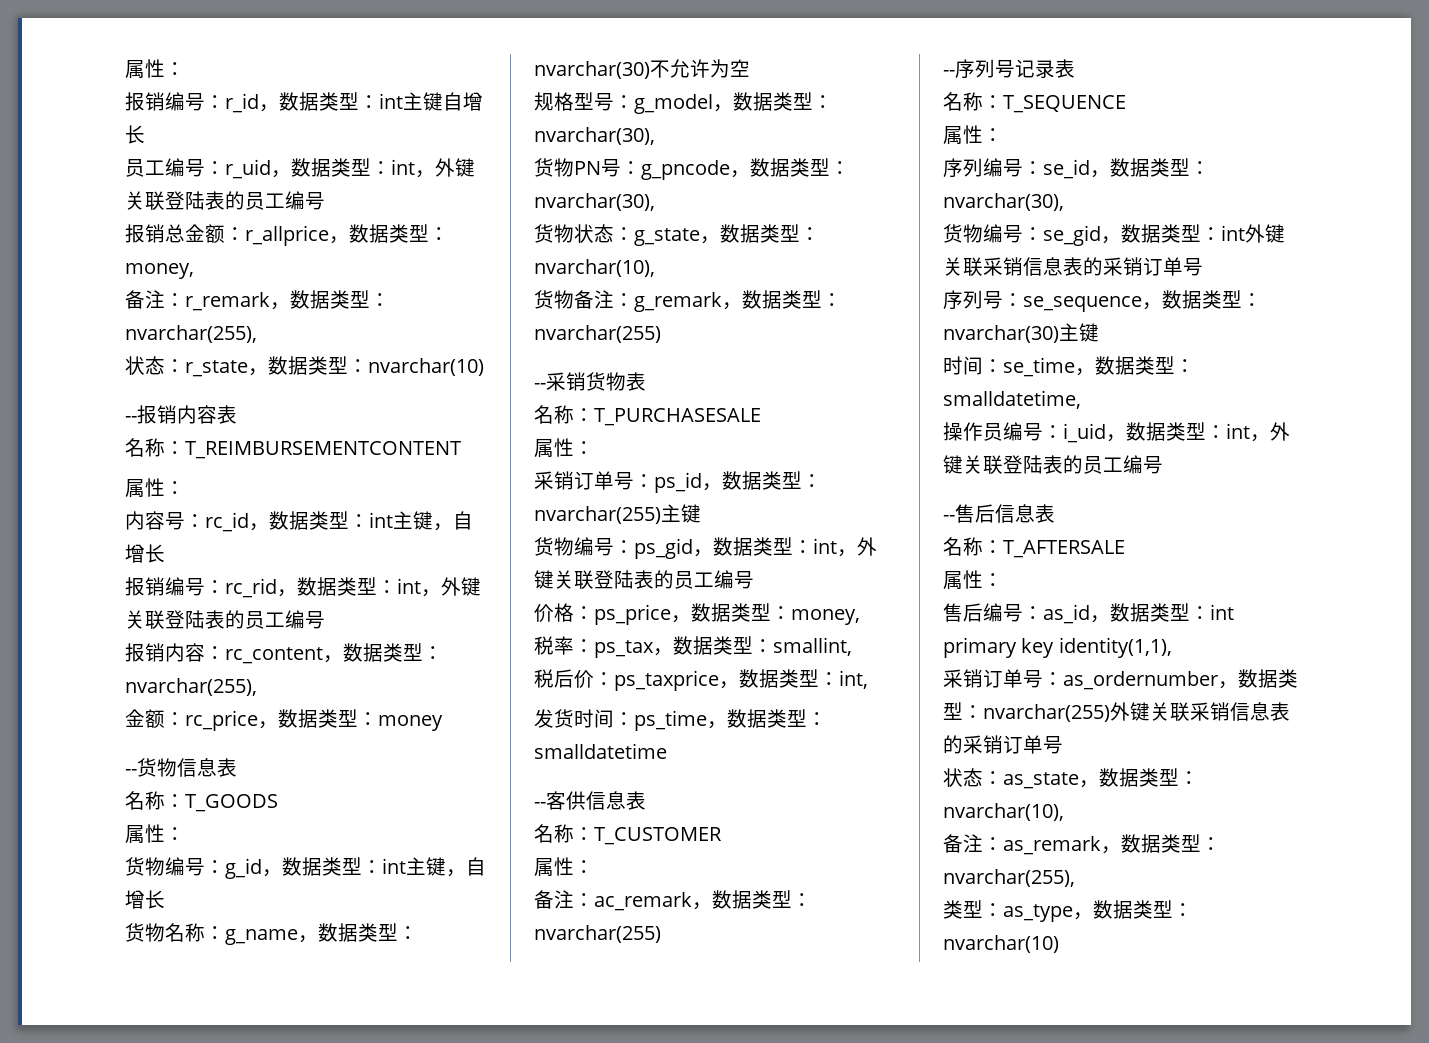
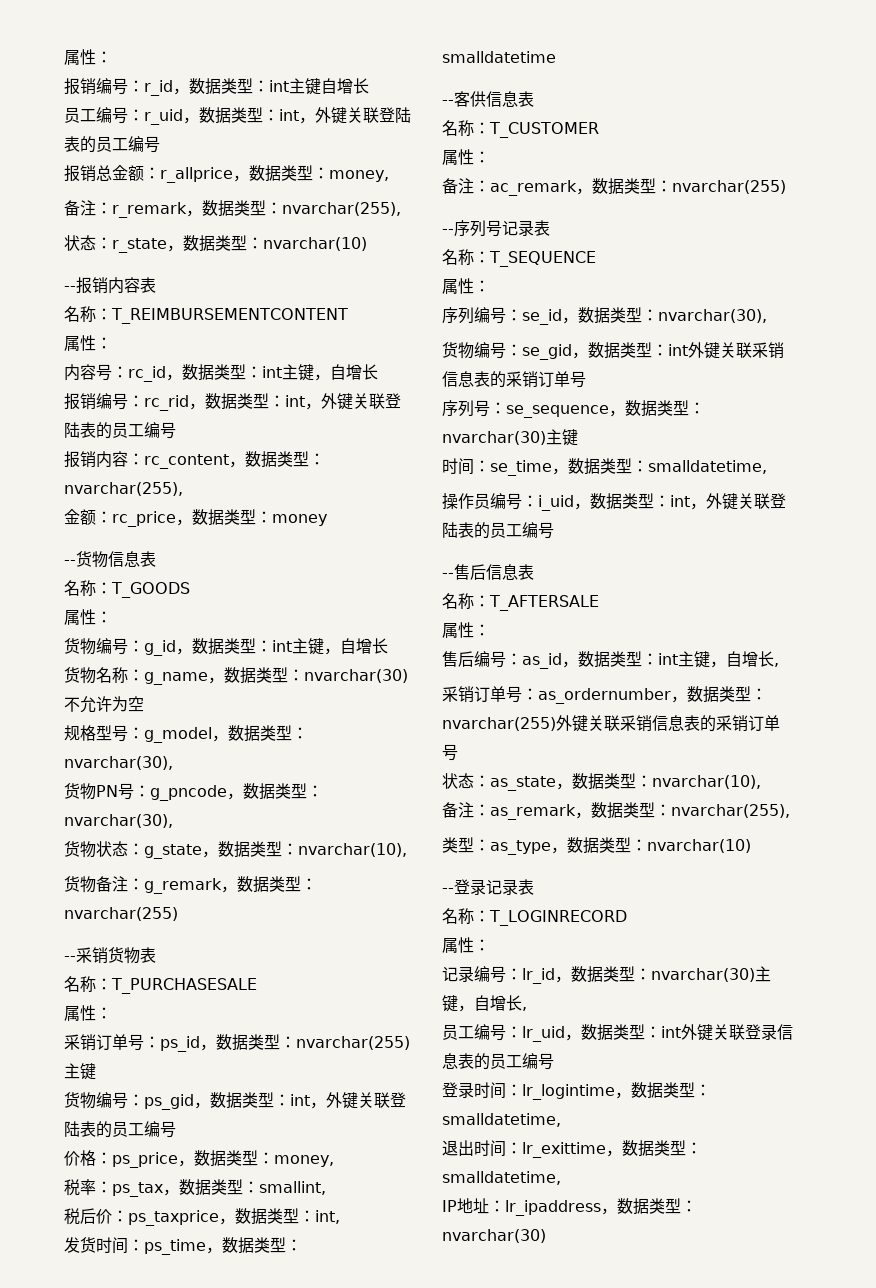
- 售后编号：as_id，数据类型：int primary key identity(1,1),
+ 售后编号：as_id，数据类型：int主键，自增长,
+ --登录记录表
+ 名称：T_LOGINRECORD
+ 属性：
+ 记录编号：lr_id，数据类型：nvarchar(30)主键，自增长,
+ 员工编号：lr_uid，数据类型：int外键关联登录信息表的员工编号
+ 登录时间：lr_logintime，数据类型：smalldatetime,
+ 退出时间：lr_exittime，数据类型：smalldatetime,
+ IP地址：lr_ipaddress，数据类型：nvarchar(30)

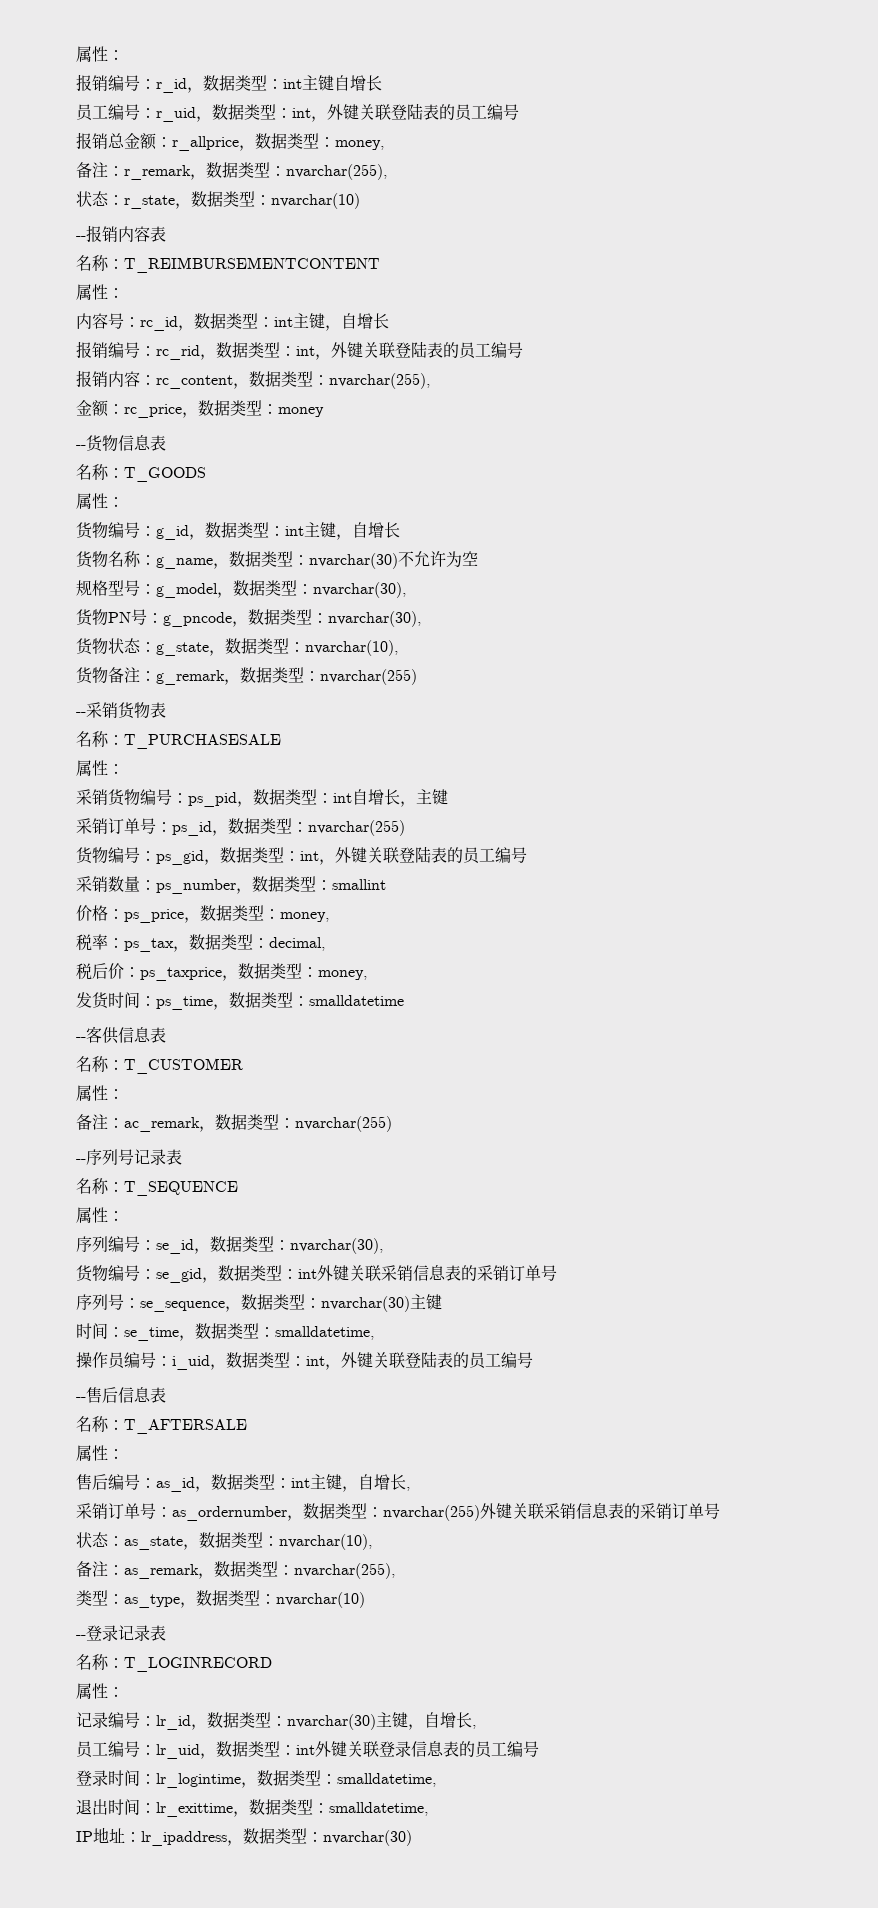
+ 采销货物编号：ps_pid，数据类型：int自增长，主键
- 采销订单号：ps_id，数据类型：nvarchar(255)主键
+ 采销订单号：ps_id，数据类型：nvarchar(255)
+ 采销数量：ps_number，数据类型：smallint
- 税率：ps_tax，数据类型：smallint,
+ 税率：ps_tax，数据类型：decimal,
- 税后价：ps_taxprice，数据类型：int,
+ 税后价：ps_taxprice，数据类型：money,

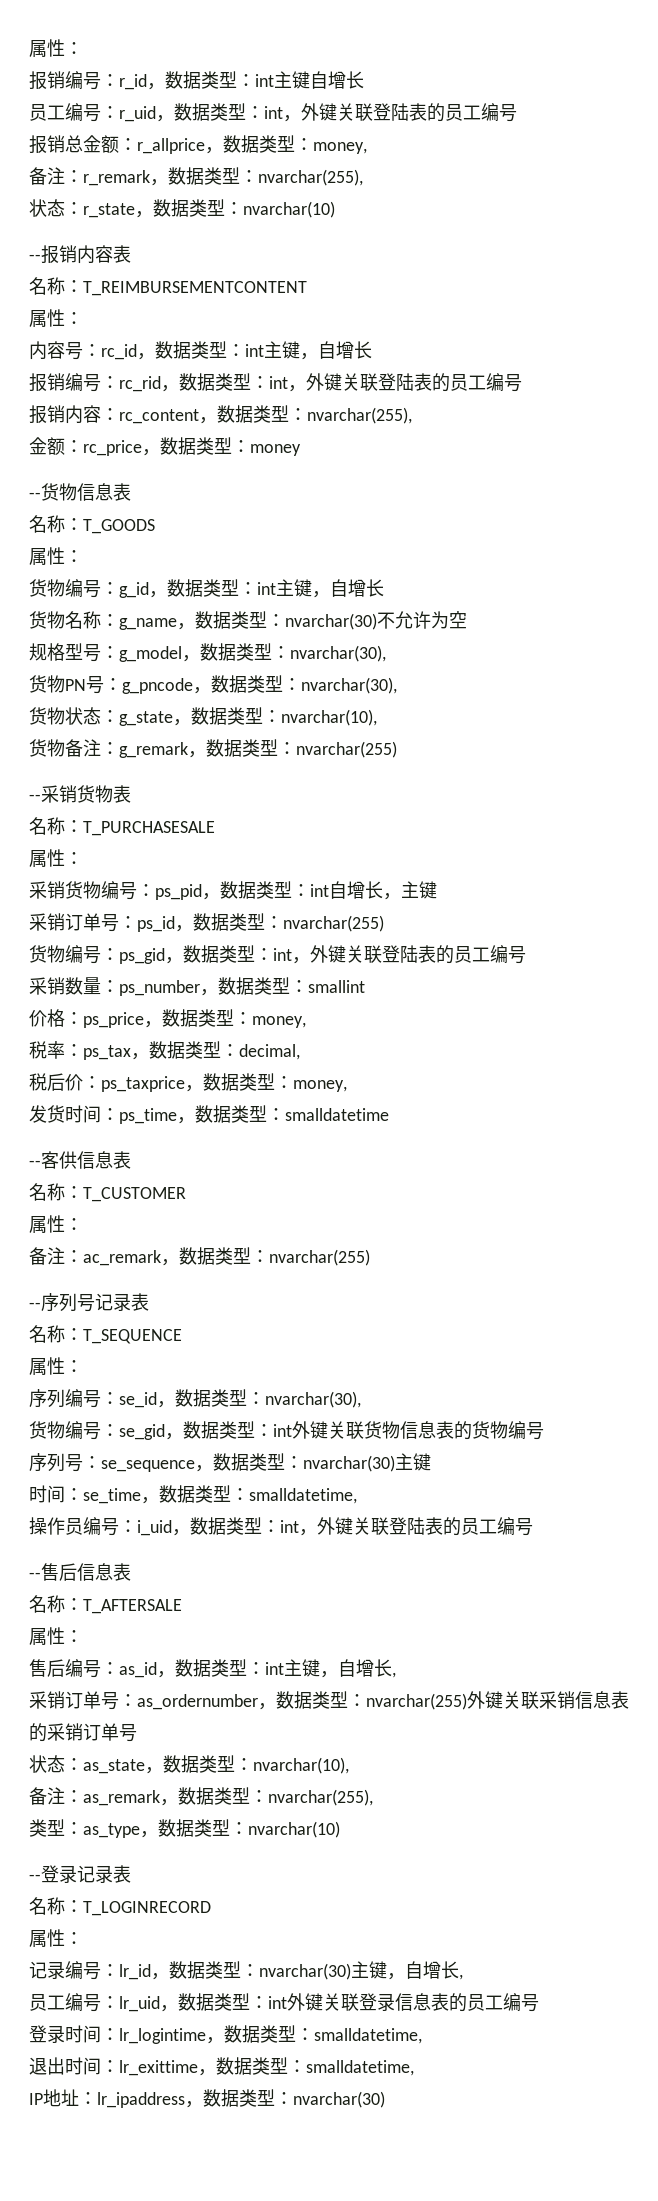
- 货物编号：se_gid，数据类型：int外键关联采销信息表的采销订单号
+ 货物编号：se_gid，数据类型：int外键关联货物信息表的货物编号

